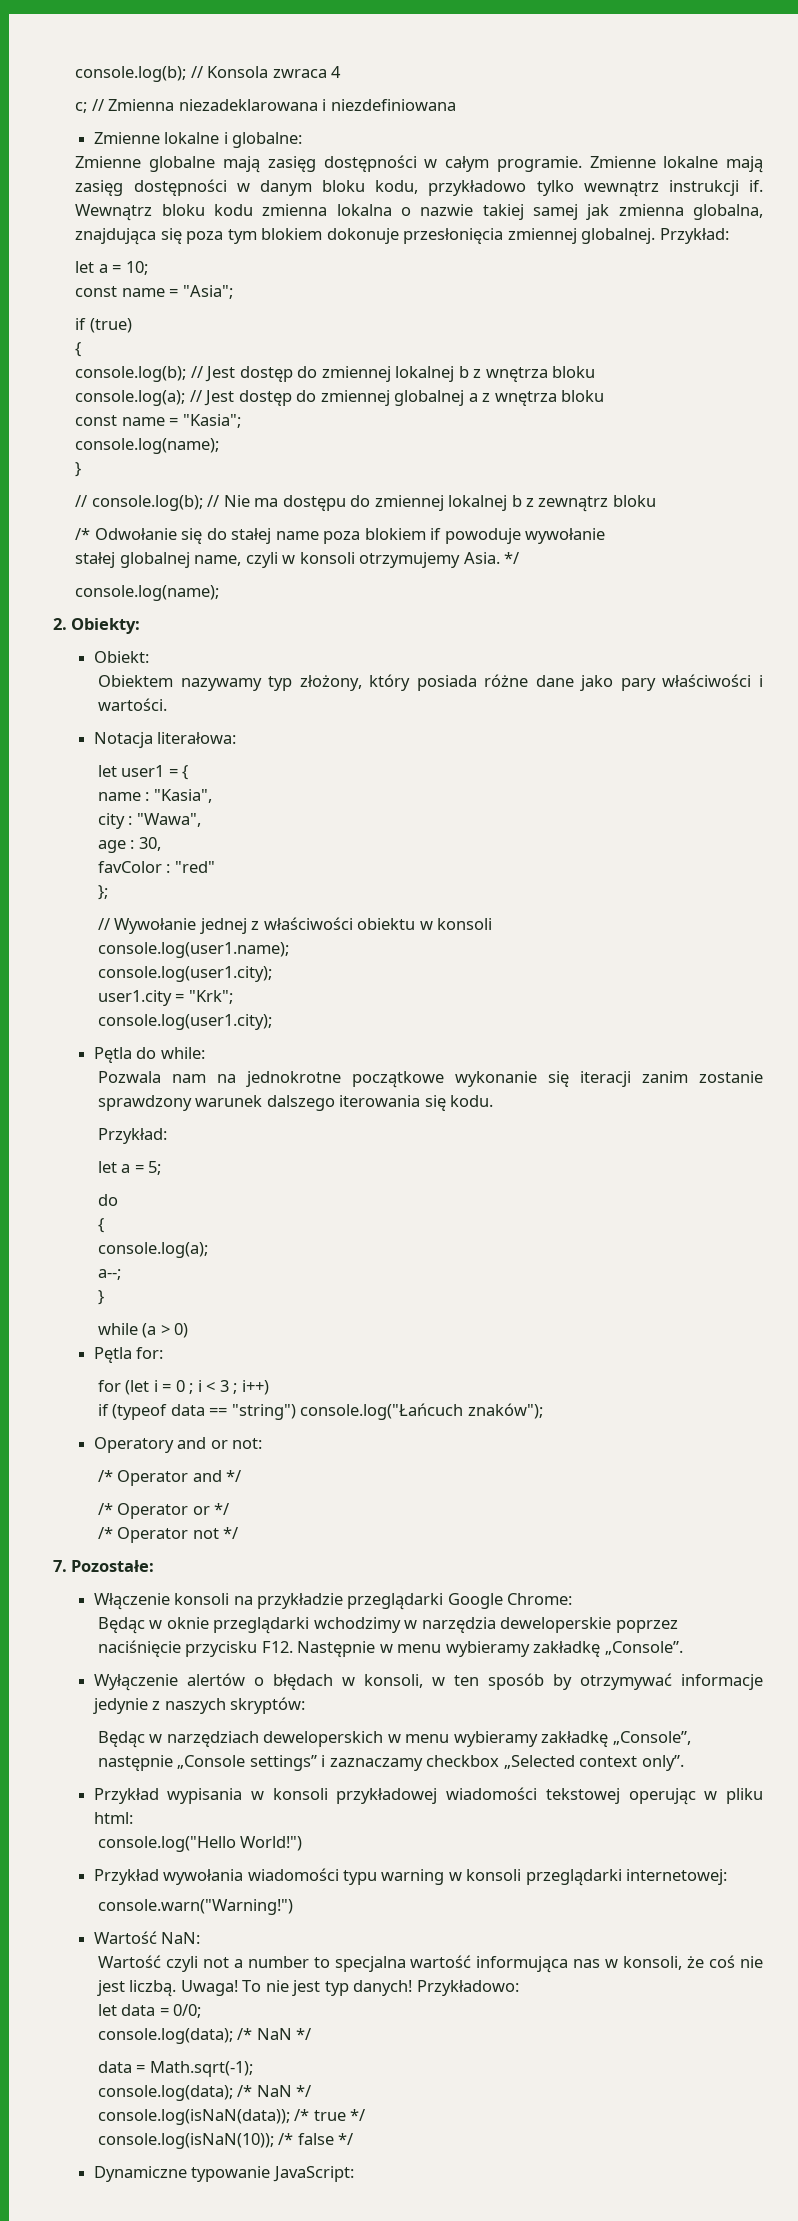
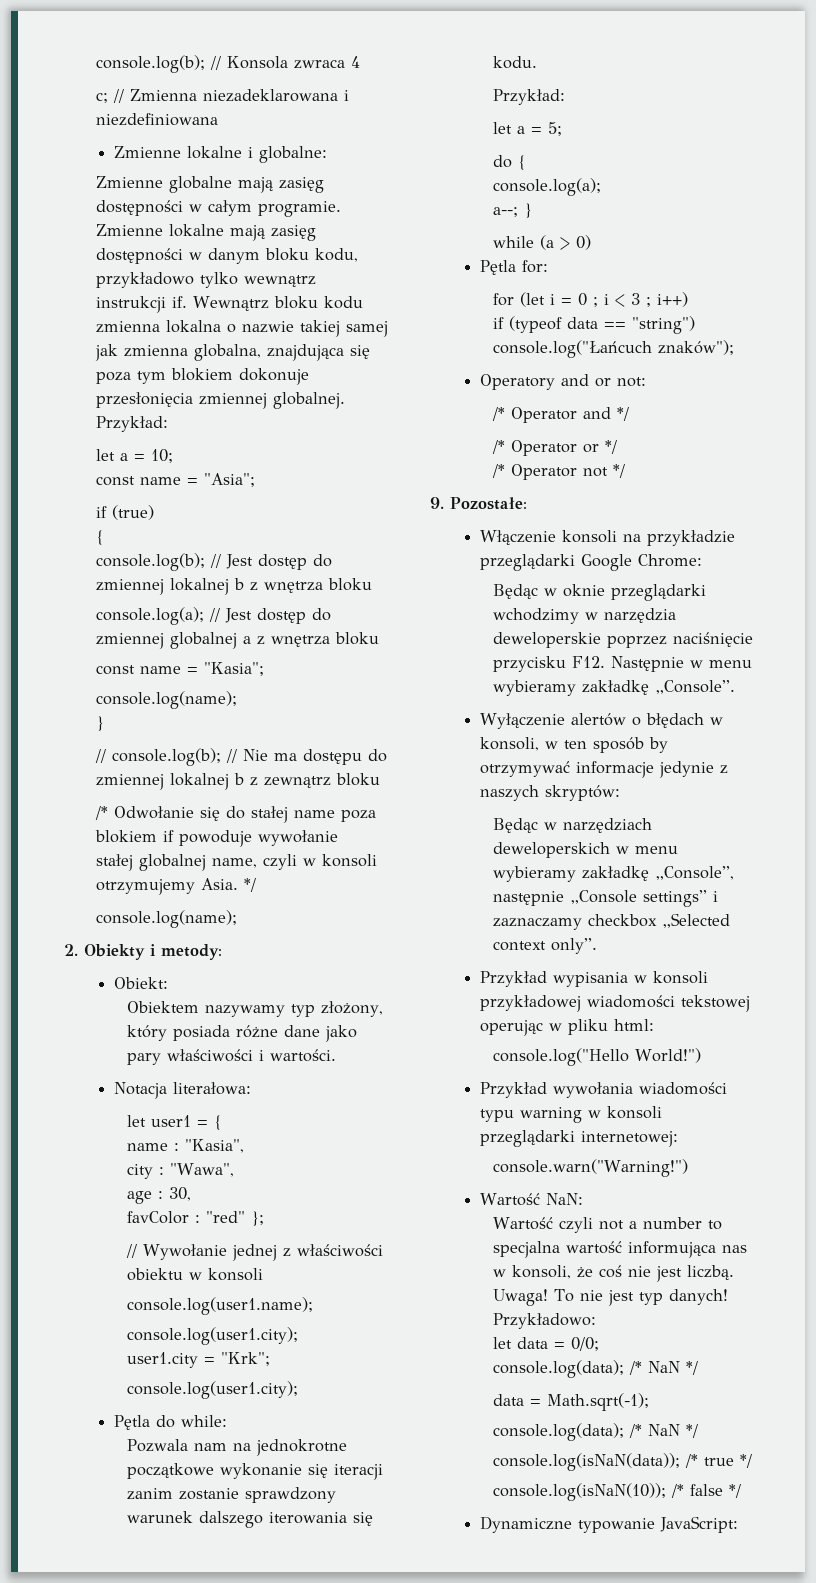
- 2. Obiekty:
+ 2. Obiekty i metody:
- favColor : "red"
- };
+ favColor : "red" };
  let a = 5;
- do
- {
+ do {
- a--;
- }
+ a--; }
- 7. Pozostałe:
+ 9. Pozostałe:

